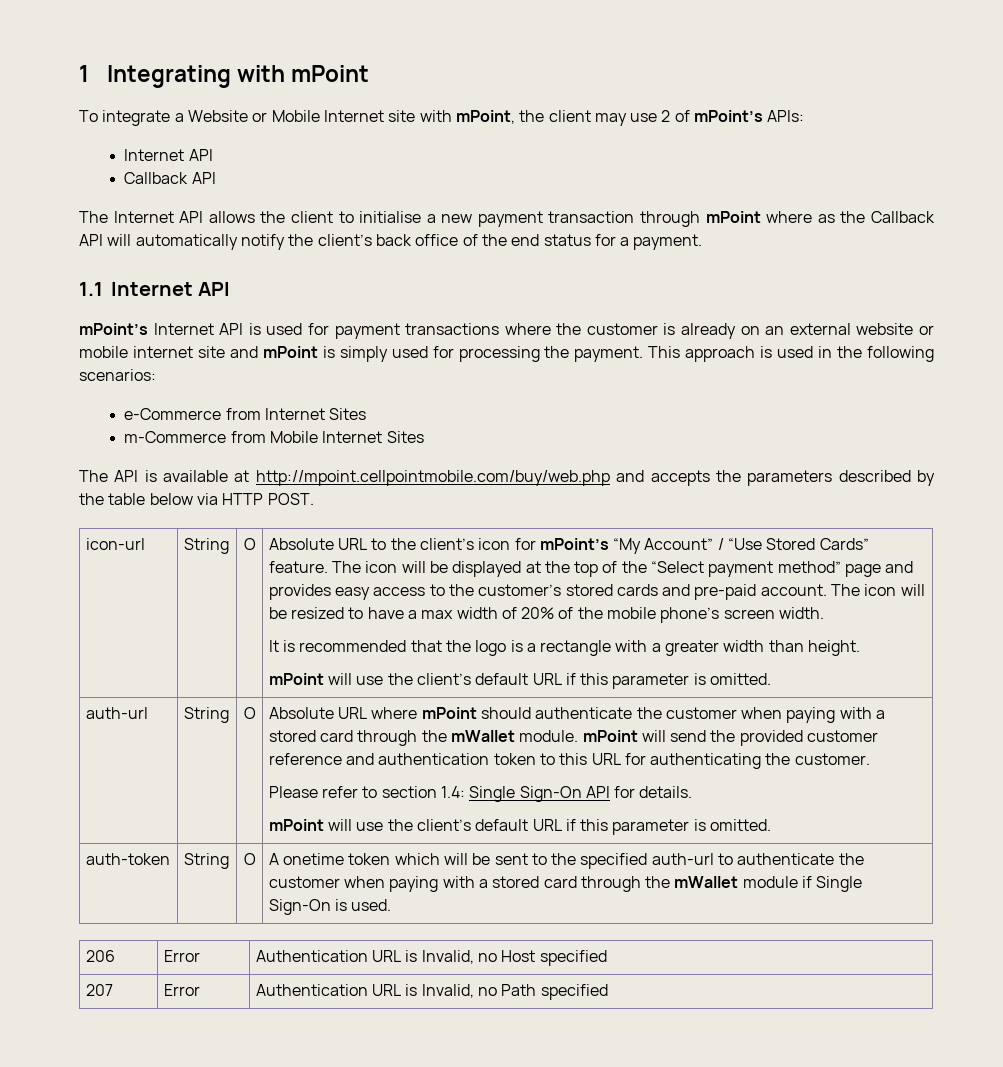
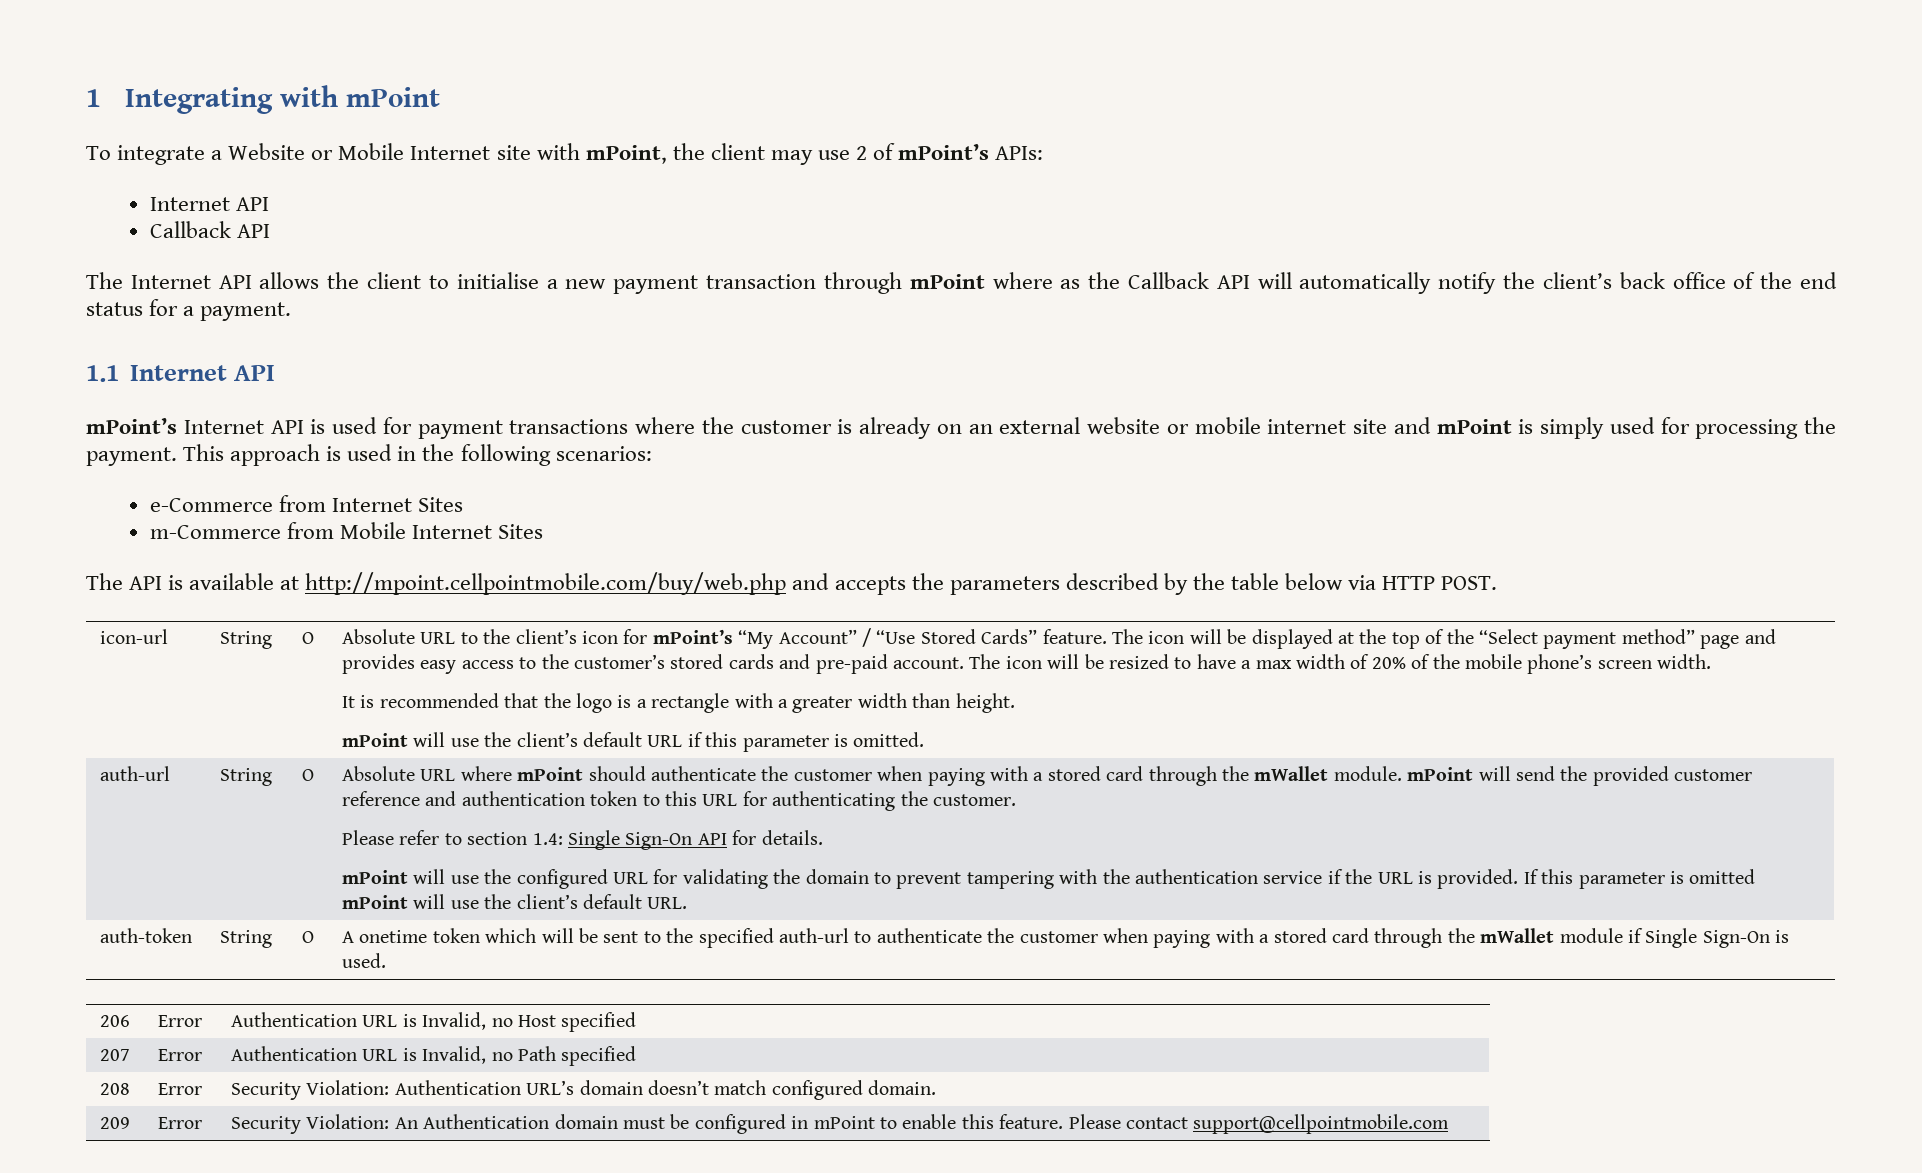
  Please refer to section 1.4: Single Sign-On API for details.
- mPoint will use the client’s default URL if this parameter is omitted.
+ mPoint will use the configured URL for validating the domain to prevent tampering with the authentication service if the URL is provided. If this parameter is omitted mPoint will use the client’s default URL.
+ 208 | Error | Security Violation: Authentication URL’s domain doesn’t match configured domain.
+ 209 | Error | Security Violation: An Authentication domain must be configured in mPoint to enable this feature. Please contact support@cellpointmobile.com

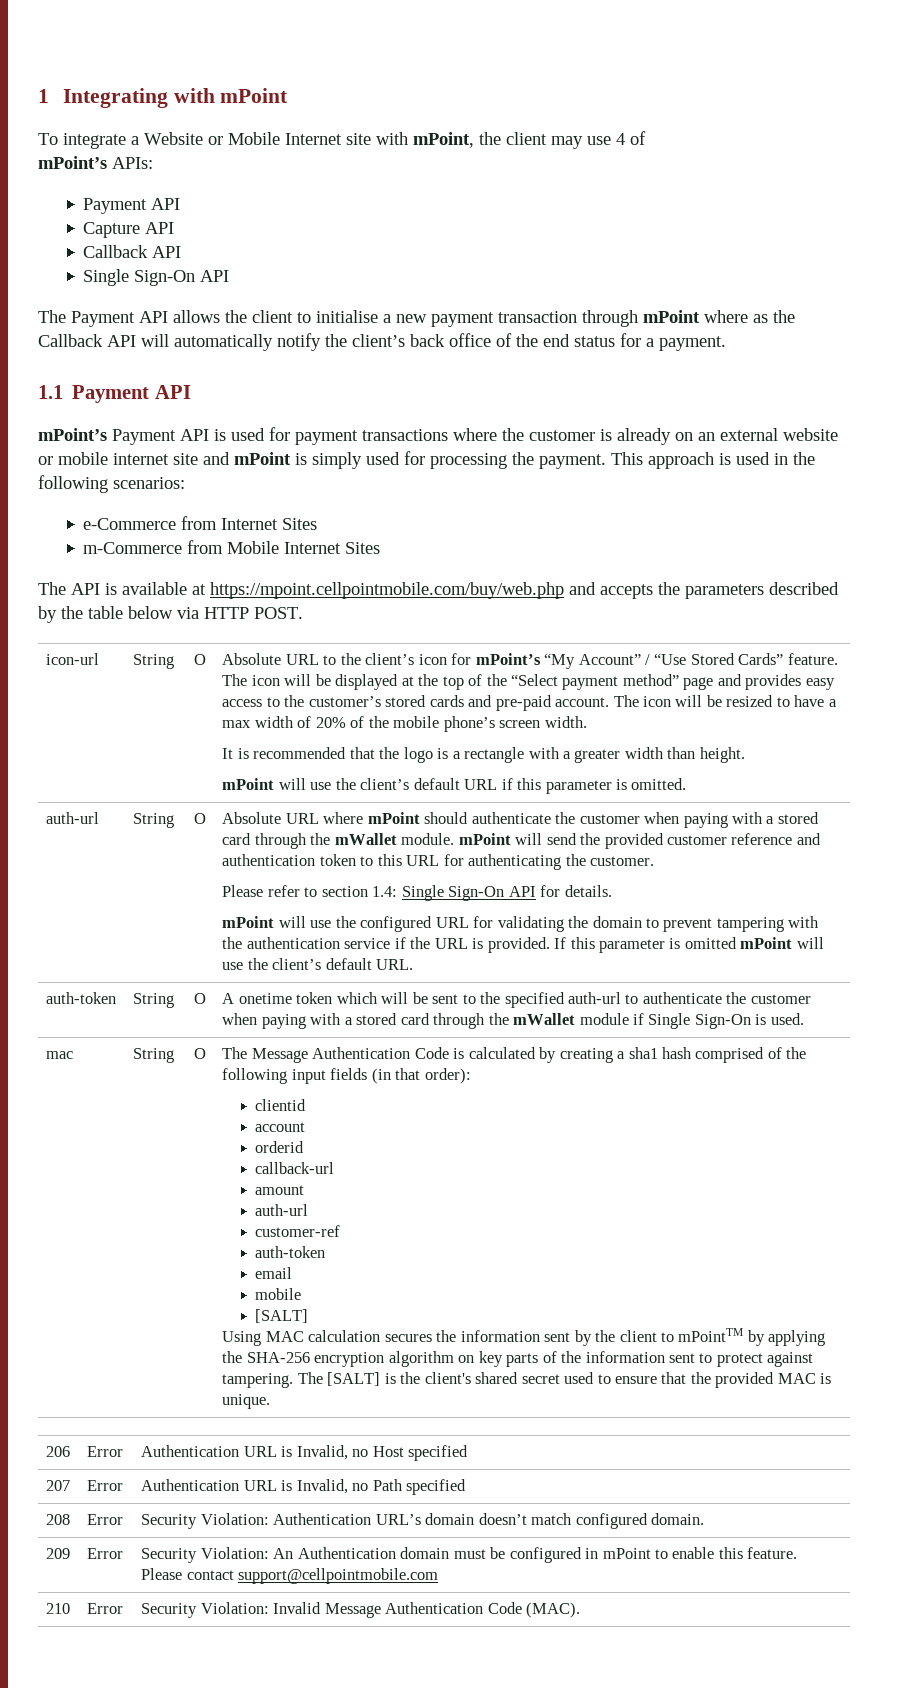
- To integrate a Website or Mobile Internet site with mPoint, the client may use 2 of mPoint’s APIs:
- Internet API
+ To integrate a Website or Mobile Internet site with mPoint, the client may use 4 of
+ mPoint’s APIs:
+ Payment API
+ Capture API
  Callback API
- The Internet API allows the client to initialise a new payment transaction through mPoint where as the Callback API will automatically notify the client’s back office of the end status for a payment.
+ Single Sign-On API
+ The Payment API allows the client to initialise a new payment transaction through mPoint where as the Callback API will automatically notify the client’s back office of the end status for a payment.
- 1.1 Internet API
+ 1.1 Payment API
- mPoint’s Internet API is used for payment transactions where the customer is already on an external website or mobile internet site and mPoint is simply used for processing the payment.
+ mPoint’s Payment API is used for payment transactions where the customer is already on an external website or mobile internet site and mPoint is simply used for processing the payment.
- The API is available at http://mpoint.cellpointmobile.com/buy/web.php and accepts the parameters described by the table below via HTTP POST.
+ The API is available at https://mpoint.cellpointmobile.com/buy/web.php and accepts the parameters described by the table below via HTTP POST.
+ mac | String | O | The Message Authentication Code is calculated by creating a sha1 hash comprised of the following input fields (in that order):
+ clientid
+ account
+ orderid
+ callback-url
+ amount
+ auth-url
+ customer-ref
+ auth-token
+ email
+ mobile
+ [SALT]
+ Using MAC calculation secures the information sent by the client to mPointTM by applying the SHA-256 encryption algorithm on key parts of the information sent to protect against tampering. The [SALT] is the client's shared secret used to ensure that the provided MAC is unique.
+ 210 | Error | Security Violation: Invalid Message Authentication Code (MAC).

